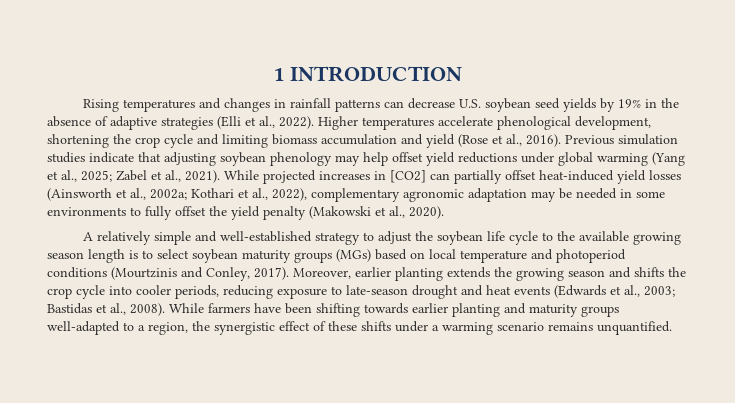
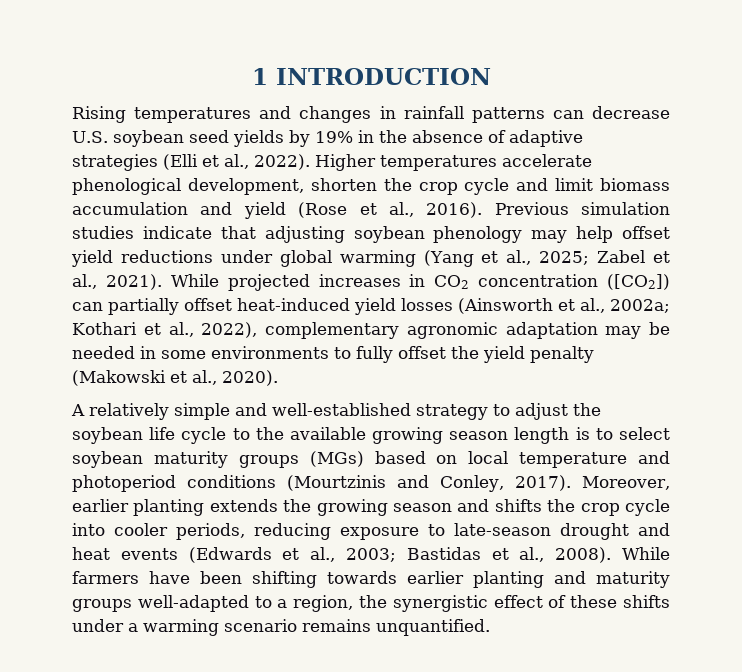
- Higher temperatures accelerate phenological development, shortening the crop cycle and limiting biomass accumulation and yield (Rose et al., 2016).
+ Higher temperatures accelerate phenological development, shorten the crop cycle and limit biomass accumulation and yield (Rose et al., 2016).
- While projected increases in [CO2] can partially offset heat-induced yield losses (Ainsworth et al., 2002a; Kothari et al., 2022), complementary agronomic adaptation may be needed in some environments to fully offset the yield penalty (Makowski et al., 2020).
+ While projected increases in CO2 concentration ([CO2]) can partially offset heat-induced yield losses (Ainsworth et al., 2002a; Kothari et al., 2022), complementary agronomic adaptation may be needed in some environments to fully offset the yield penalty (Makowski et al., 2020).

